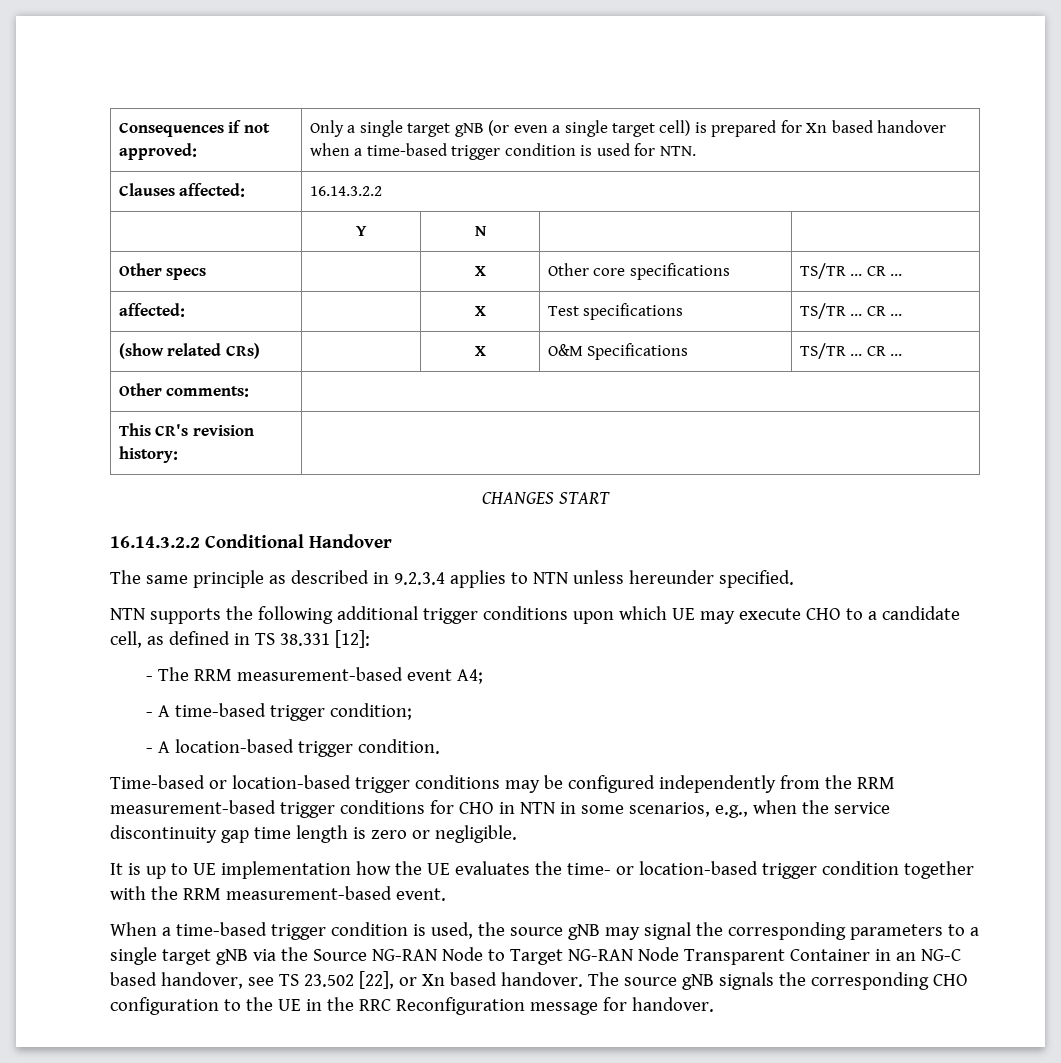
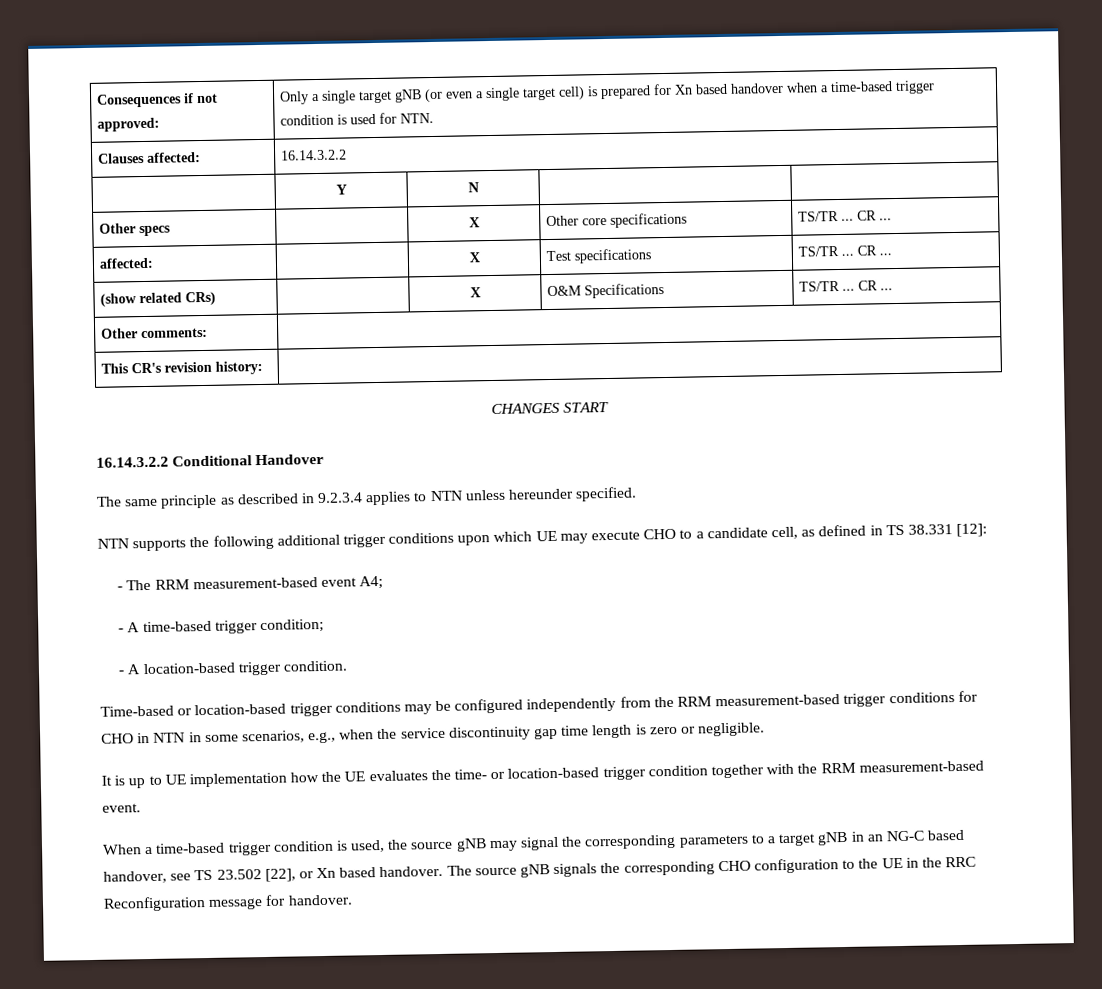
- When a time-based trigger condition is used, the source gNB may signal the corresponding parameters to a single target gNB via the Source NG-RAN Node to Target NG-RAN Node Transparent Container in an NG-C based handover, see TS 23.502 [22], or Xn based handover.
+ When a time-based trigger condition is used, the source gNB may signal the corresponding parameters to a target gNB in an NG-C based handover, see TS 23.502 [22], or Xn based handover.

